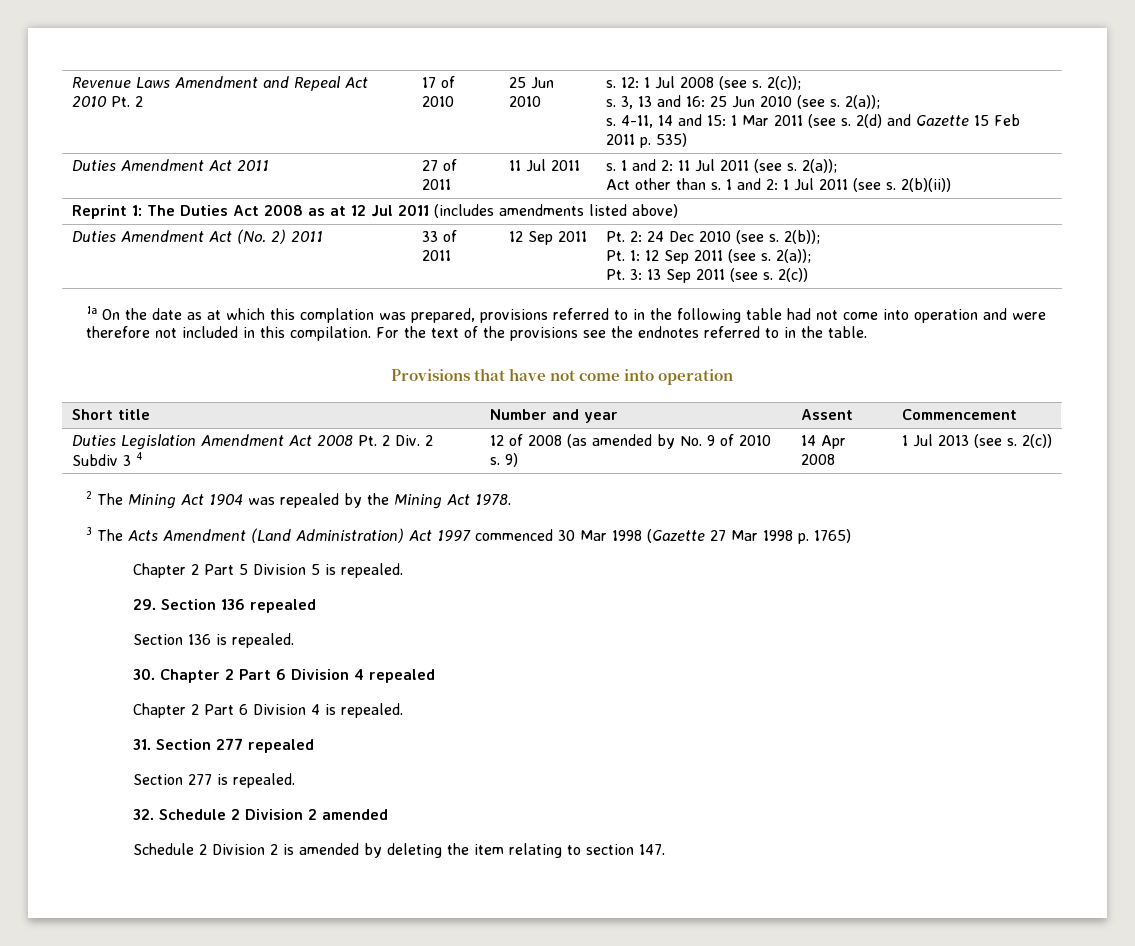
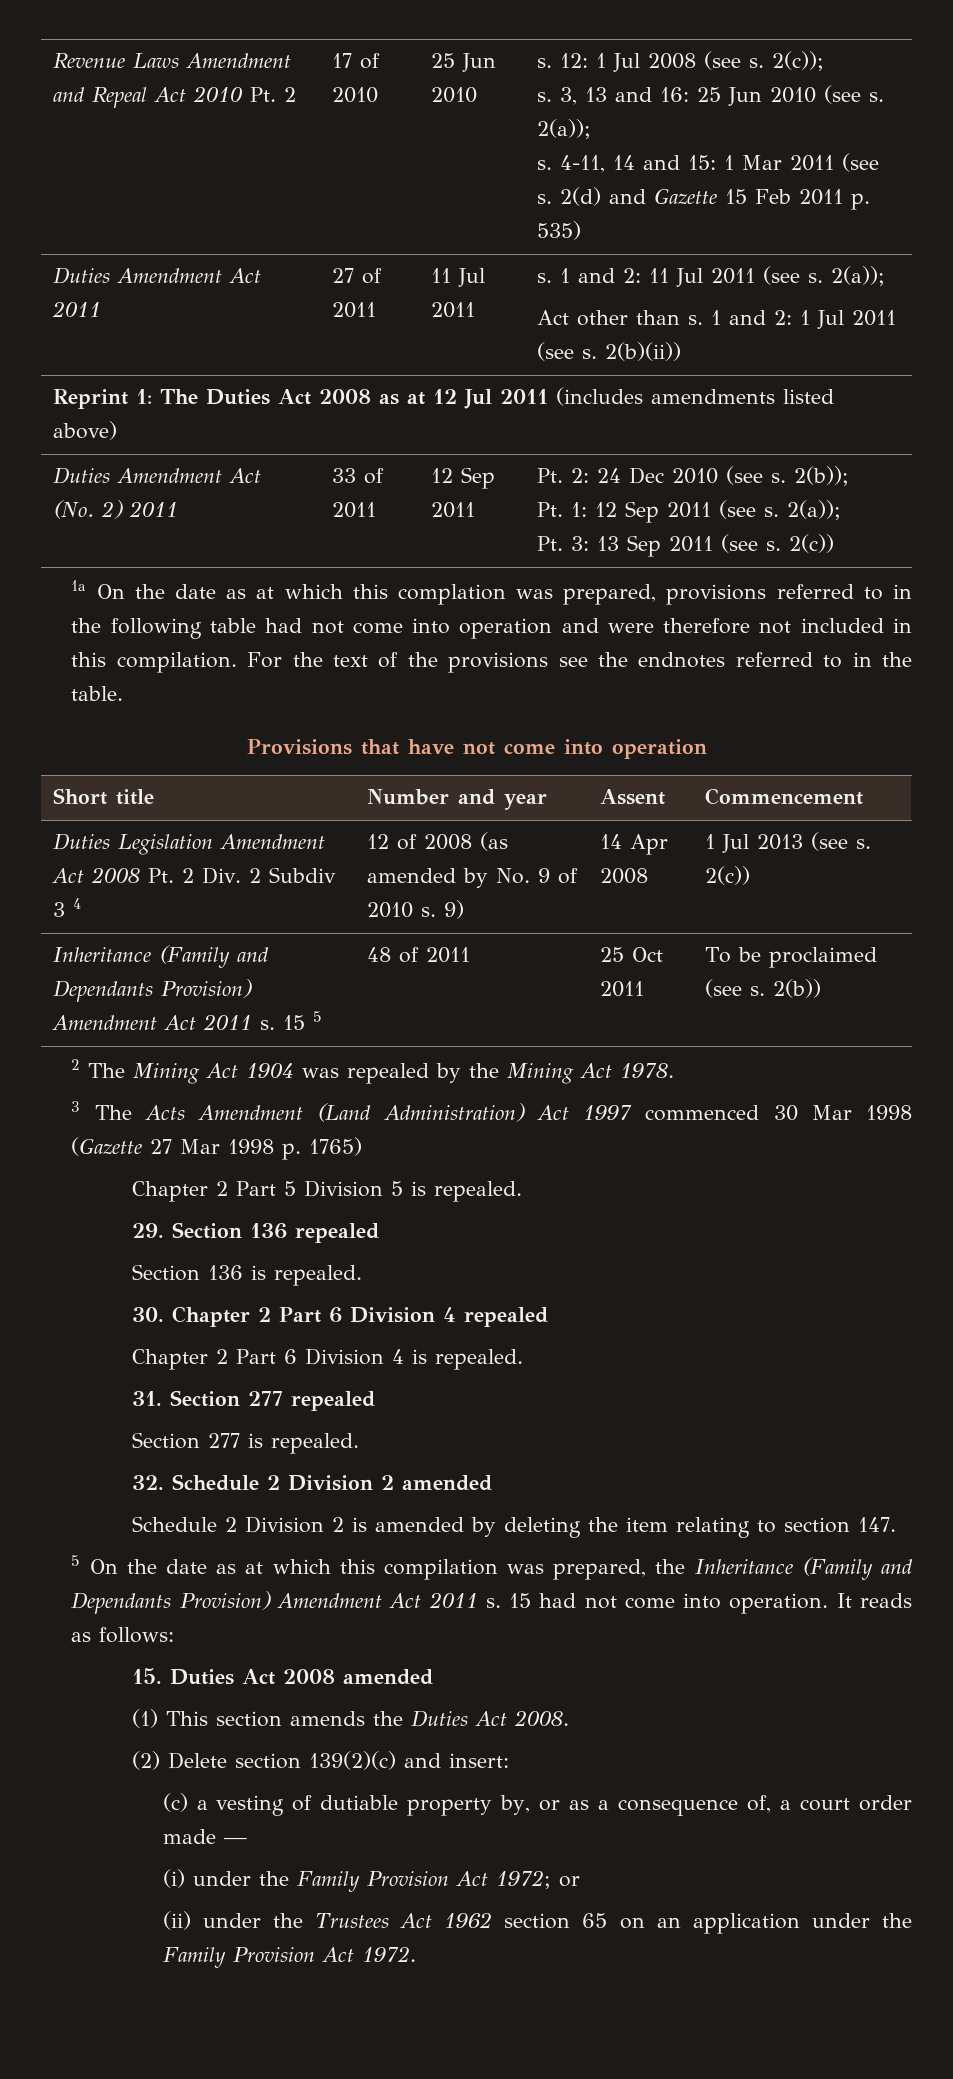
+ Inheritance (Family and Dependants Provision) Amendment Act 2011 s. 15 5 | 48 of 2011 | 25 Oct 2011 | To be proclaimed (see s. 2(b))
+ 5 On the date as at which this compilation was prepared, the Inheritance (Family and Dependants Provision) Amendment Act 2011 s. 15 had not come into operation. It reads as follows:
+ 15. Duties Act 2008 amended
+ (1) This section amends the Duties Act 2008.
+ (2) Delete section 139(2)(c) and insert:
+ (c) a vesting of dutiable property by, or as a consequence of, a court order made —
+ (i) under the Family Provision Act 1972; or
+ (ii) under the Trustees Act 1962 section 65 on an application under the Family Provision Act 1972.

